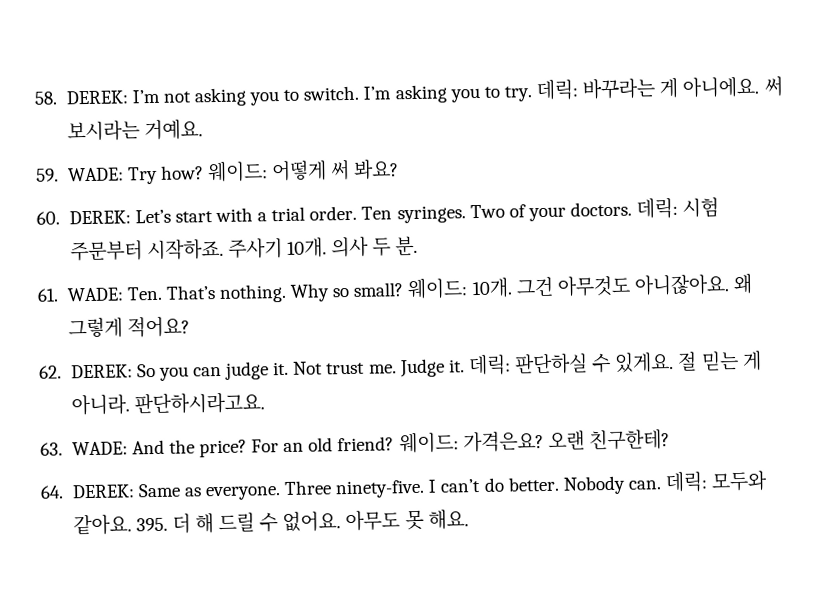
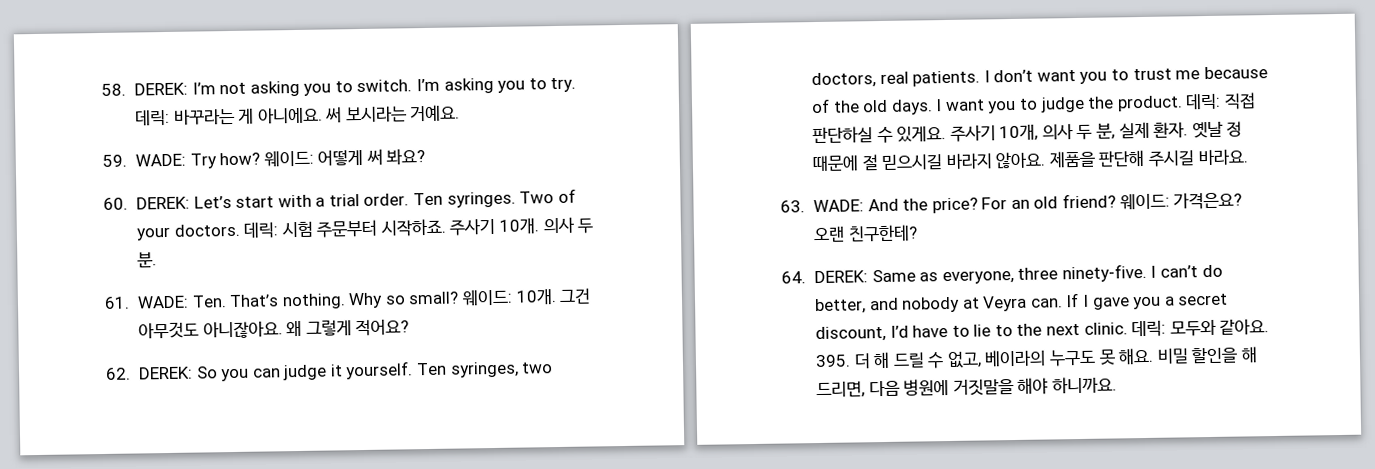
- 62. DEREK: So you can judge it. Not trust me. Judge it. 데릭: 판단하실 수 있게요. 절 믿는 게 아니라. 판단하시라고요.
+ 62. DEREK: So you can judge it yourself. Ten syringes, two doctors, real patients. I don’t want you to trust me because of the old days. I want you to judge the product. 데릭: 직접 판단하실 수 있게요. 주사기 10개, 의사 두 분, 실제 환자. 옛날 정 때문에 절 믿으시길 바라지 않아요. 제품을 판단해 주시길 바라요.
- 64. DEREK: Same as everyone. Three ninety-five.
+ 64. DEREK: Same as everyone, three ninety-five.
- I can’t do better. Nobody can.
+ I can’t do better, and nobody at Veyra can. If I gave you a secret discount, I’d have to lie to the next clinic.
- 395. 더 해 드릴 수 없어요. 아무도 못 해요.
+ 395. 더 해 드릴 수 없고, 베이라의 누구도 못 해요. 비밀 할인을 해 드리면, 다음 병원에 거짓말을 해야 하니까요.

